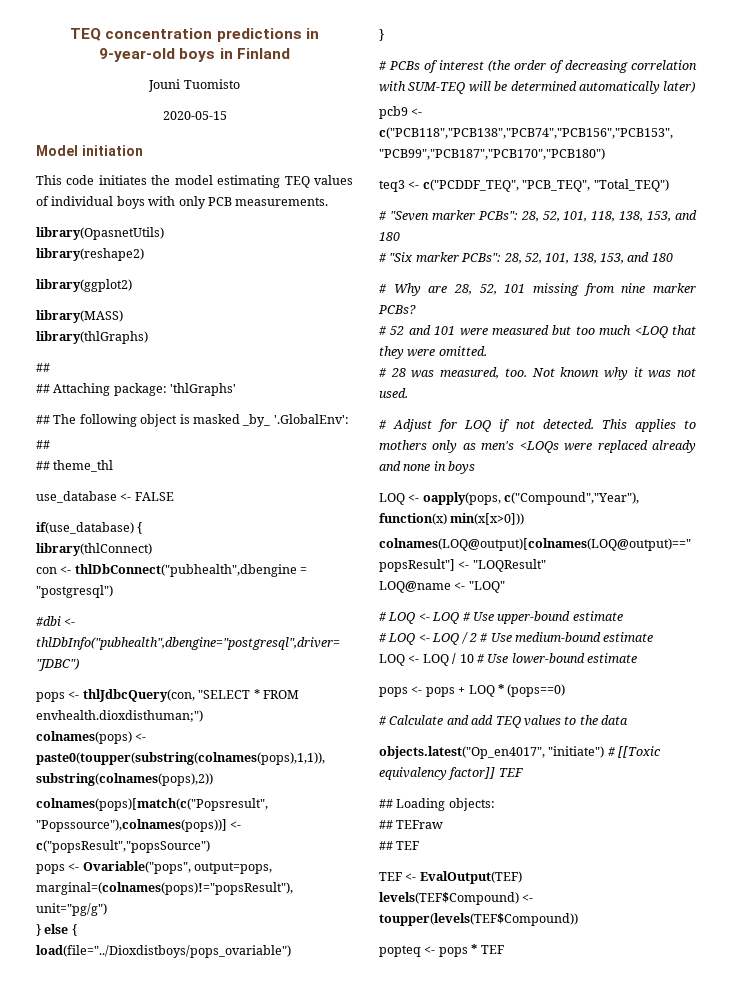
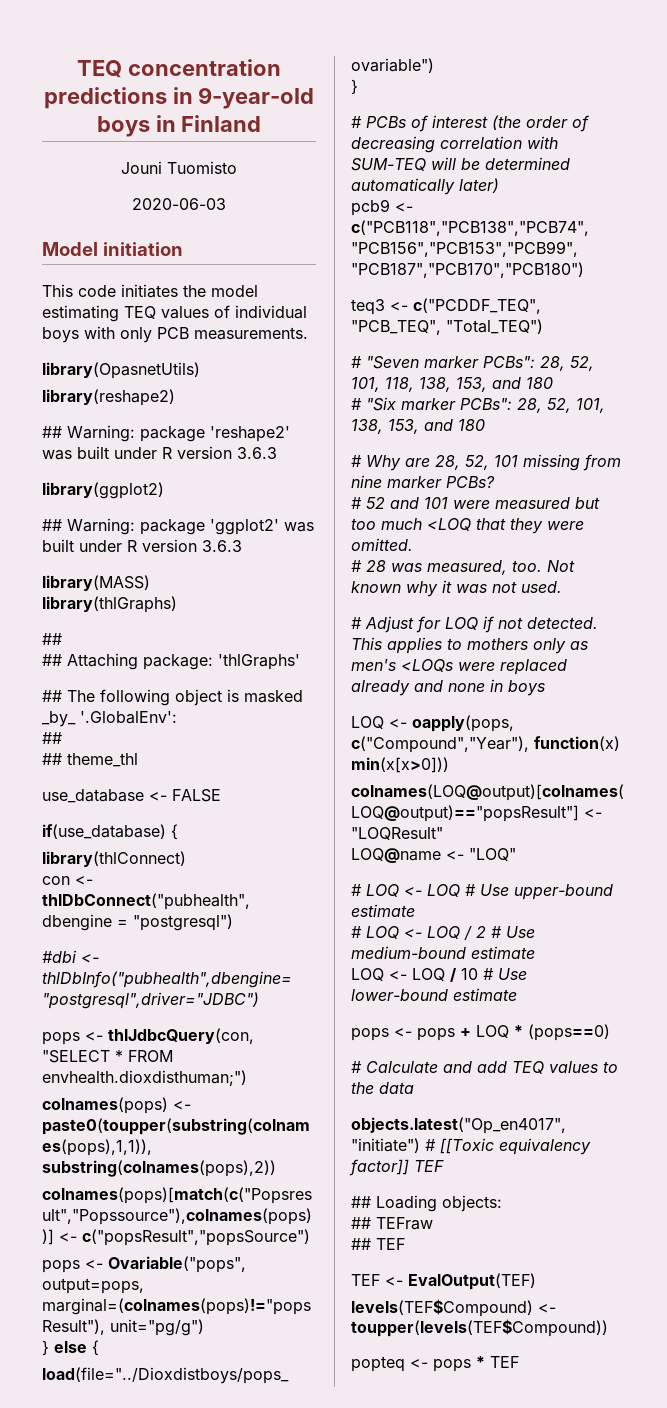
- 2020-05-15
+ 2020-06-03
+ ## Warning: package 'reshape2' was built under R version 3.6.3
  library(ggplot2)
+ ## Warning: package 'ggplot2' was built under R version 3.6.3

